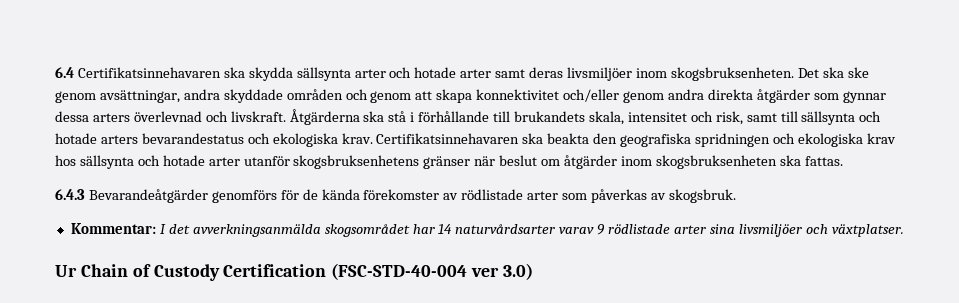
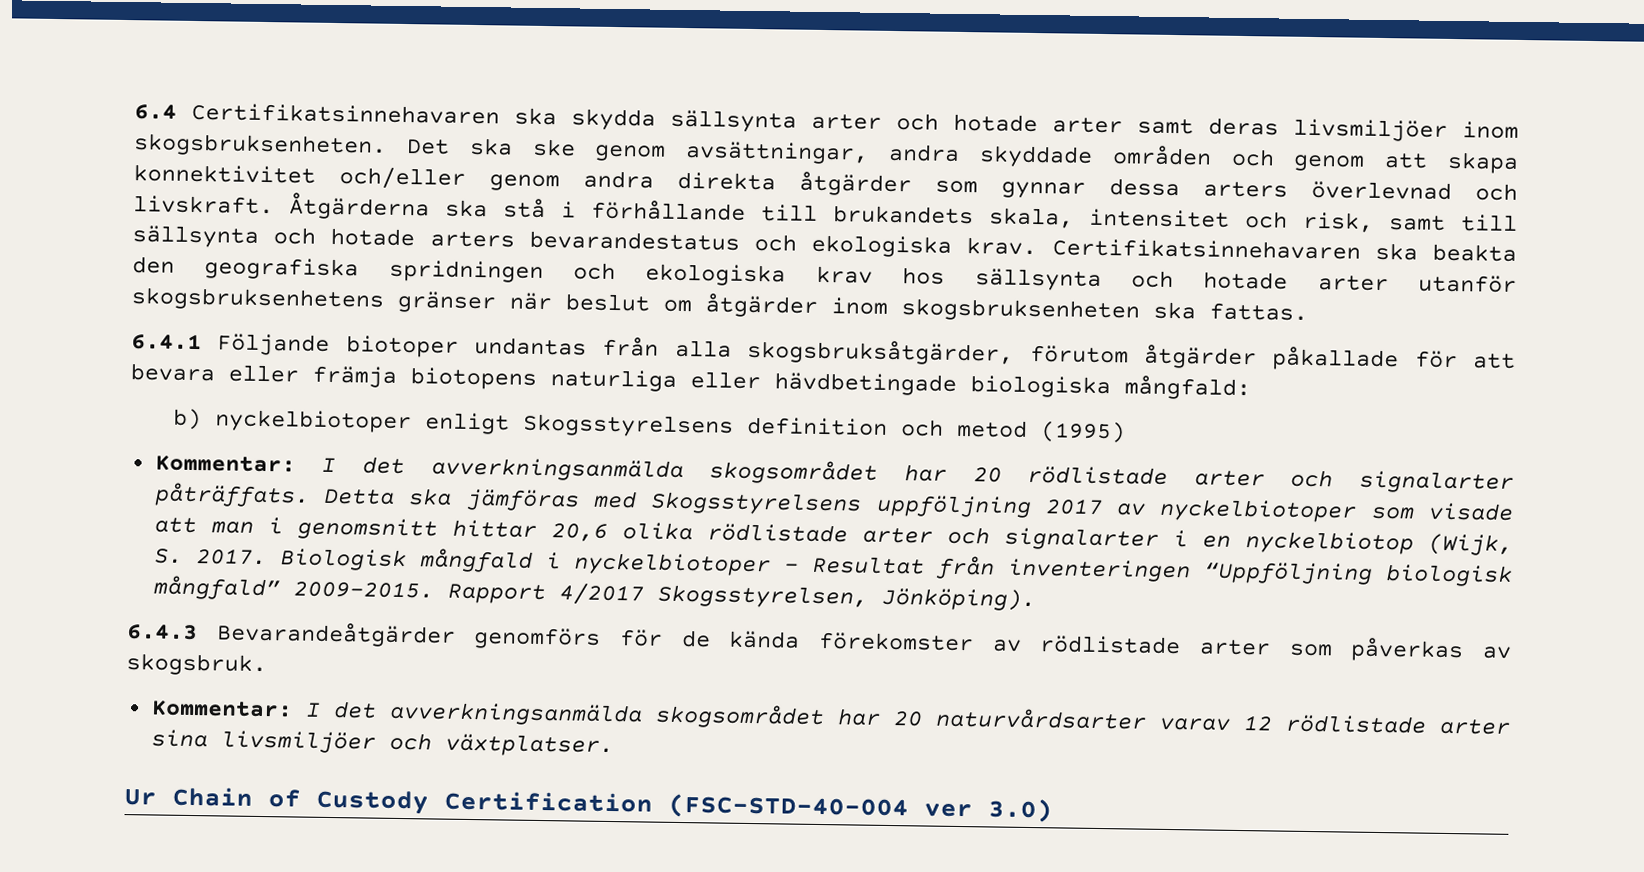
+ 6.4.1 Följande biotoper undantas från alla skogsbruksåtgärder, förutom åtgärder påkallade för att bevara eller främja biotopens naturliga eller hävdbetingade biologiska mångfald:
+ b) nyckelbiotoper enligt Skogsstyrelsens definition och metod (1995)
+ Kommentar: I det avverkningsanmälda skogsområdet har 20 rödlistade arter och signalarter påträffats. Detta ska jämföras med Skogsstyrelsens uppföljning 2017 av nyckelbiotoper som visade att man i genomsnitt hittar 20,6 olika rödlistade arter och signalarter i en nyckelbiotop (Wijk, S. 2017. Biologisk mångfald i nyckelbiotoper – Resultat från inventeringen “Uppföljning biologisk mångfald” 2009–2015. Rapport 4/2017 Skogsstyrelsen, Jönköping).
- Kommentar: I det avverkningsanmälda skogsområdet har 14 naturvårdsarter varav 9 rödlistade arter sina livsmiljöer och växtplatser.
+ Kommentar: I det avverkningsanmälda skogsområdet har 20 naturvårdsarter varav 12 rödlistade arter sina livsmiljöer och växtplatser.

